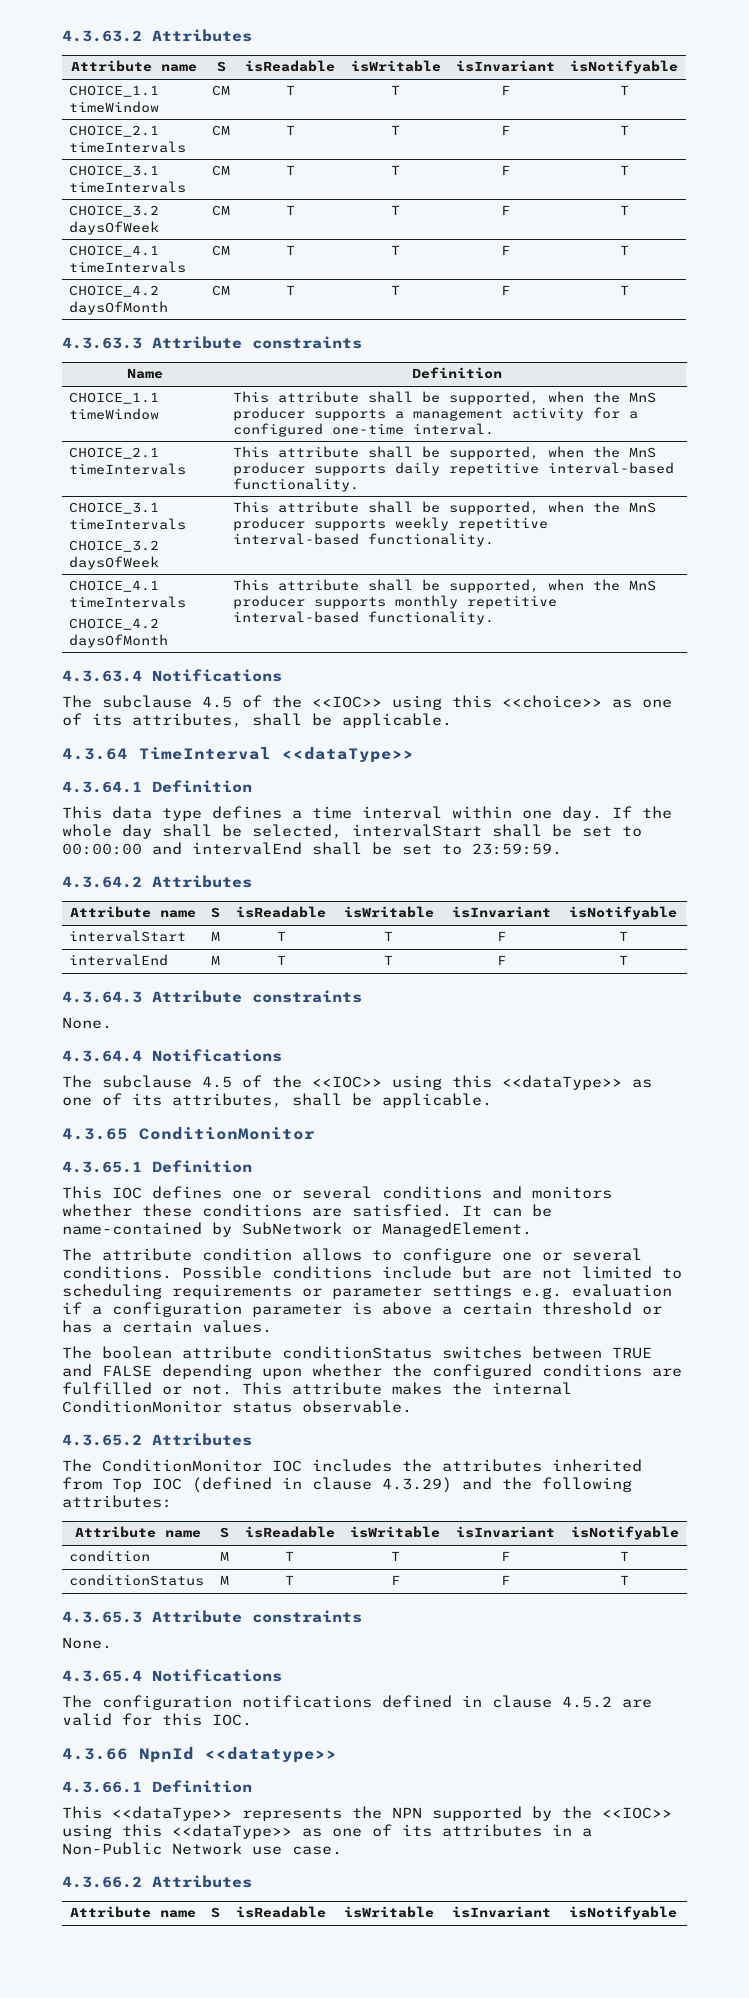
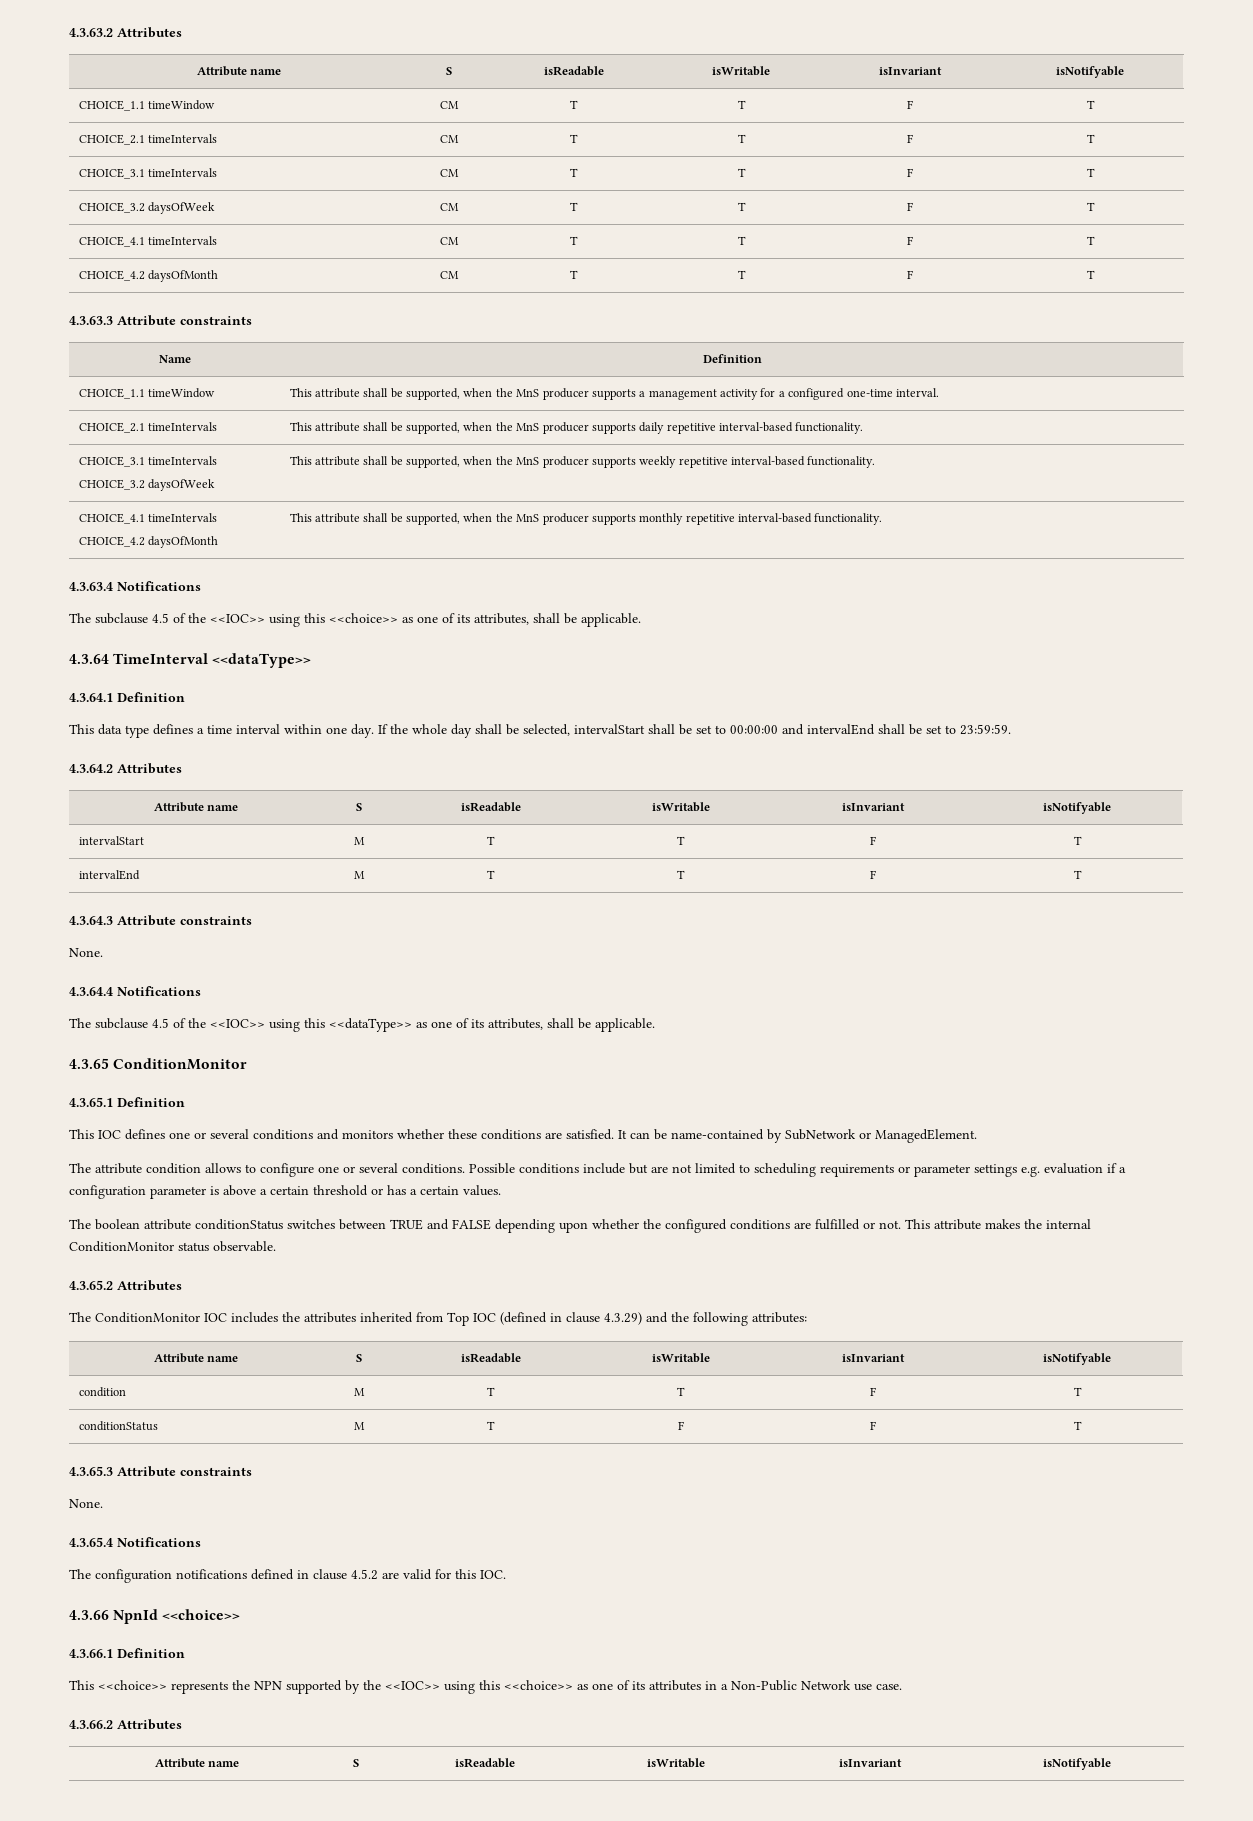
- 4.3.66 NpnId <<datatype>>
+ 4.3.66 NpnId <<choice>>
- This <<dataType>> represents the NPN supported by the <<IOC>> using this <<dataType>> as one of its attributes in a Non-Public Network use case.
+ This <<choice>> represents the NPN supported by the <<IOC>> using this <<choice>> as one of its attributes in a Non-Public Network use case.

